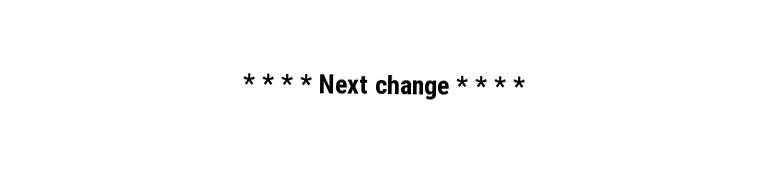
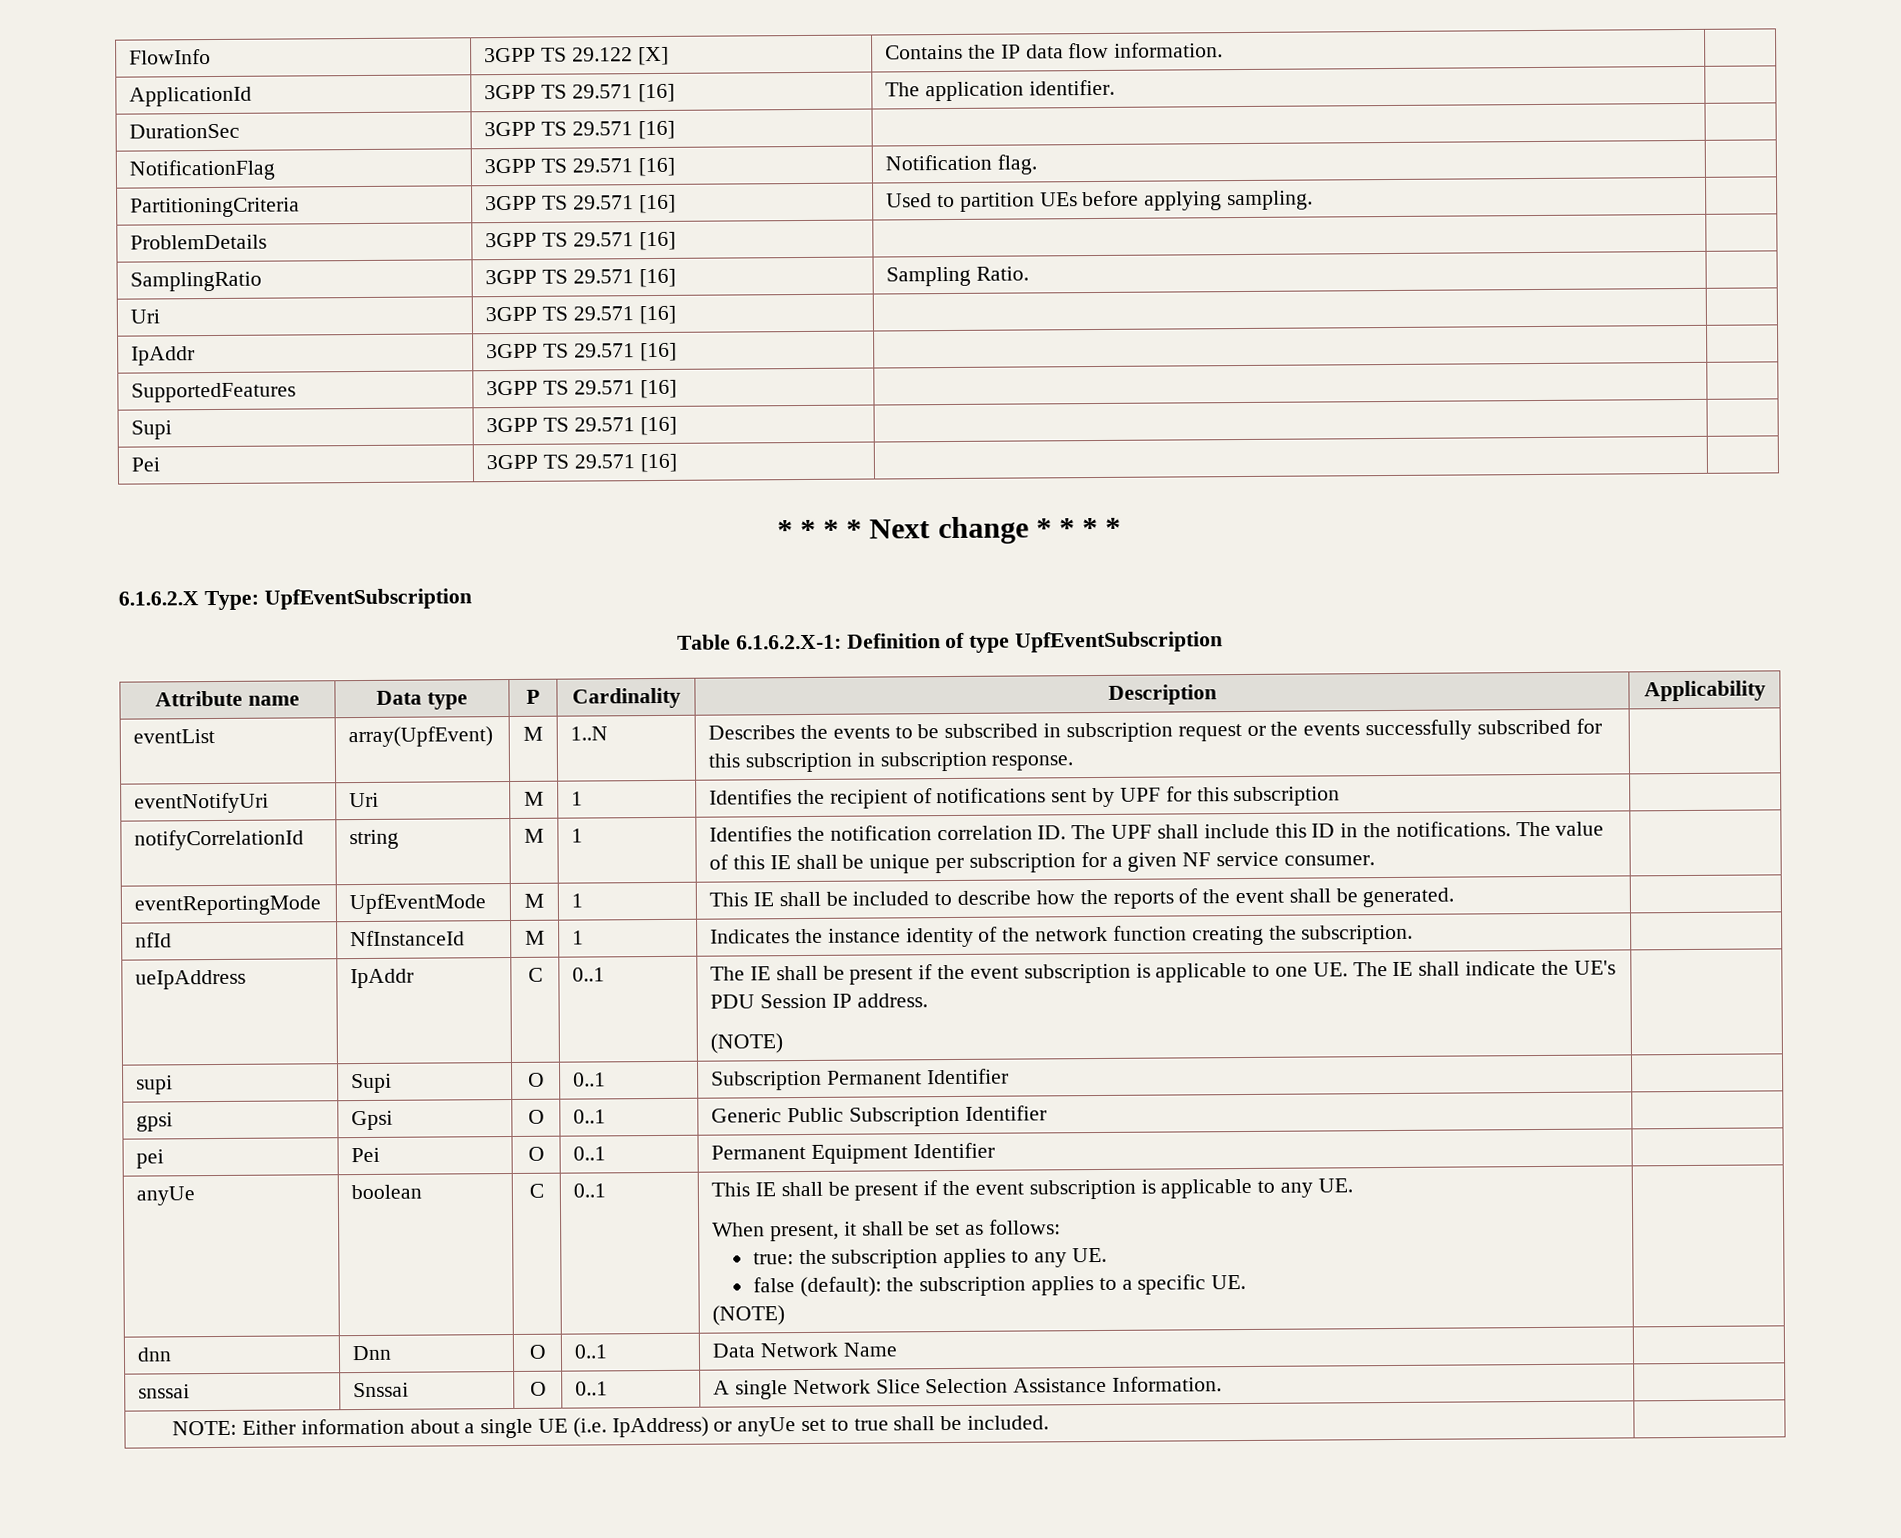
+ FlowInfo | 3GPP TS 29.122 [X] | Contains the IP data flow information. |
+ ApplicationId | 3GPP TS 29.571 [16] | The application identifier. |
+ DurationSec | 3GPP TS 29.571 [16] | |
+ NotificationFlag | 3GPP TS 29.571 [16] | Notification flag. |
+ PartitioningCriteria | 3GPP TS 29.571 [16] | Used to partition UEs before applying sampling. |
+ ProblemDetails | 3GPP TS 29.571 [16] | |
+ SamplingRatio | 3GPP TS 29.571 [16] | Sampling Ratio. |
+ Uri | 3GPP TS 29.571 [16] | |
+ IpAddr | 3GPP TS 29.571 [16] | |
+ SupportedFeatures | 3GPP TS 29.571 [16] | |
+ Supi | 3GPP TS 29.571 [16] | |
+ Pei | 3GPP TS 29.571 [16] | |
+ 6.1.6.2.X Type: UpfEventSubscription
+ Table 6.1.6.2.X-1: Definition of type UpfEventSubscription
+ Attribute name | Data type | P | Cardinality | Description | Applicability
+ eventList | array(UpfEvent) | M | 1..N | Describes the events to be subscribed in subscription request or the events successfully subscribed for this subscription in subscription response. |
+ eventNotifyUri | Uri | M | 1 | Identifies the recipient of notifications sent by UPF for this subscription |
+ notifyCorrelationId | string | M | 1 | Identifies the notification correlation ID. The UPF shall include this ID in the notifications. The value of this IE shall be unique per subscription for a given NF service consumer. |
+ eventReportingMode | UpfEventMode | M | 1 | This IE shall be included to describe how the reports of the event shall be generated. |
+ nfId | NfInstanceId | M | 1 | Indicates the instance identity of the network function creating the subscription. |
+ ueIpAddress | IpAddr | C | 0..1 | The IE shall be present if the event subscription is applicable to one UE. The IE shall indicate the UE's PDU Session IP address.
+ (NOTE) |
+ supi | Supi | O | 0..1 | Subscription Permanent Identifier |
+ gpsi | Gpsi | O | 0..1 | Generic Public Subscription Identifier |
+ pei | Pei | O | 0..1 | Permanent Equipment Identifier |
+ anyUe | boolean | C | 0..1 | This IE shall be present if the event subscription is applicable to any UE.
+ When present, it shall be set as follows:
+ true: the subscription applies to any UE.
+ false (default): the subscription applies to a specific UE.
+ (NOTE) |
+ dnn | Dnn | O | 0..1 | Data Network Name |
+ snssai | Snssai | O | 0..1 | A single Network Slice Selection Assistance Information. |
+ NOTE: Either information about a single UE (i.e. IpAddress) or anyUe set to true shall be included. |

